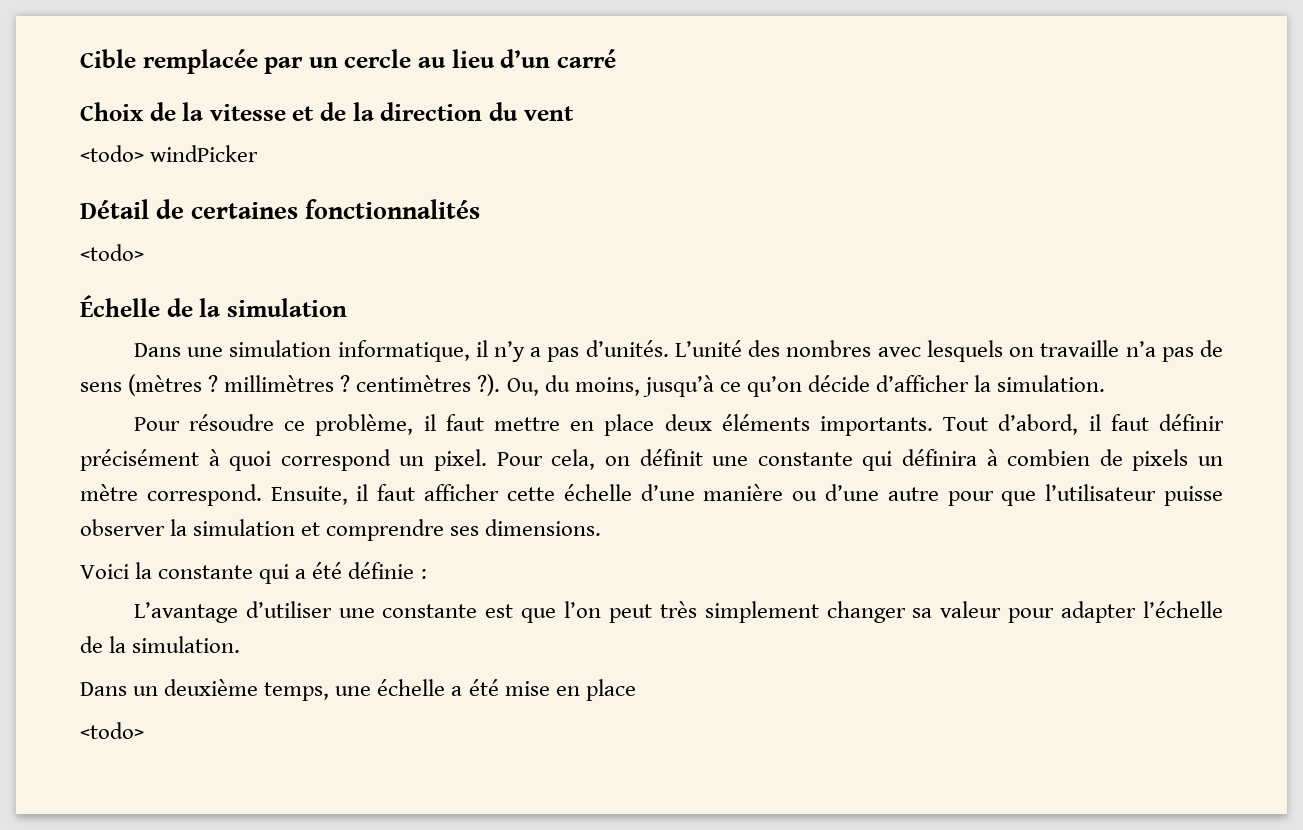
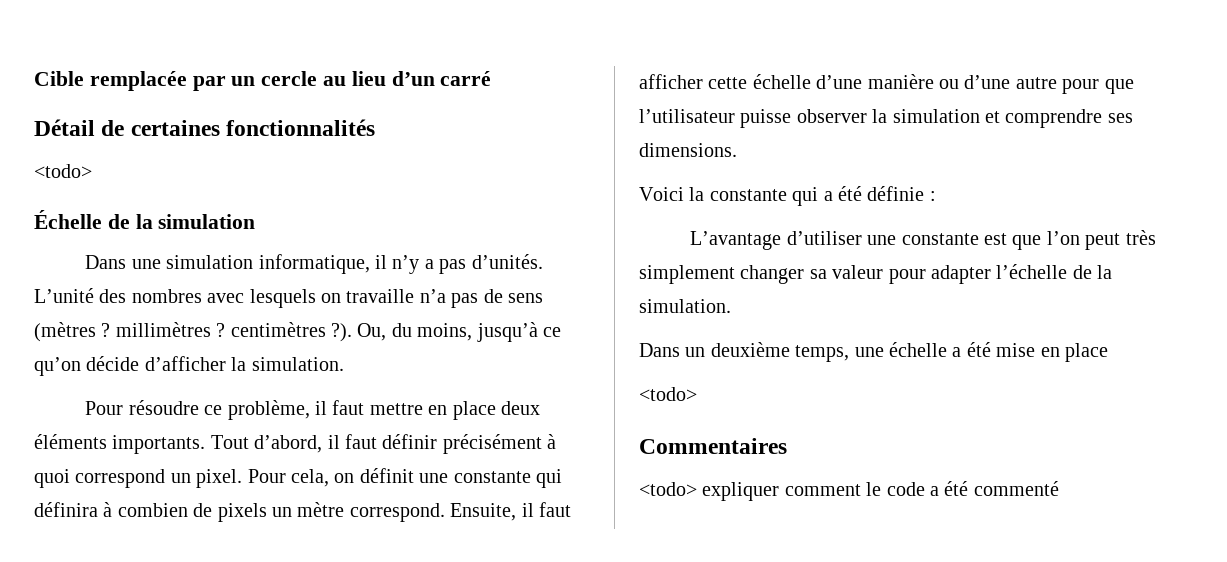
- Choix de la vitesse et de la direction du vent
- <todo> windPicker
+ Commentaires
+ <todo> expliquer comment le code a été commenté

